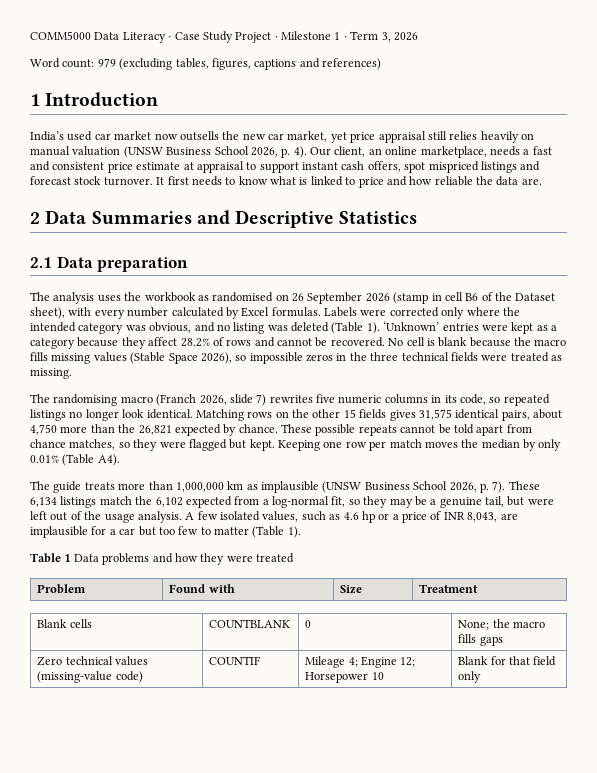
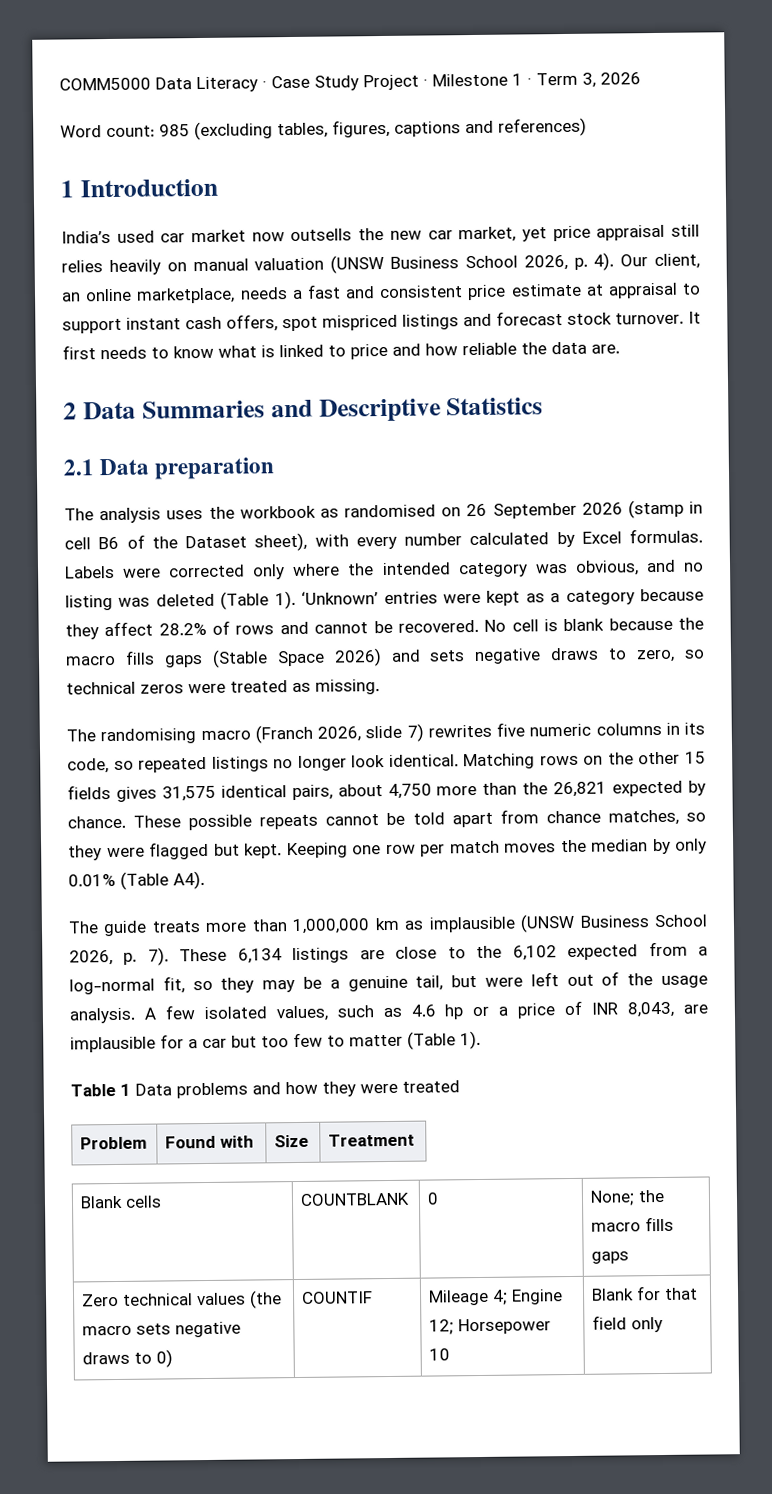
- Word count: 979 (excluding tables, figures, captions and references)
+ Word count: 985 (excluding tables, figures, captions and references)
- No cell is blank because the macro fills missing values (Stable Space 2026), so impossible zeros in the three technical fields were treated as missing.
+ No cell is blank because the macro fills gaps (Stable Space 2026) and sets negative draws to zero, so technical zeros were treated as missing.
- These 6,134 listings match the 6,102 expected from a log-normal fit, so they may be a genuine tail, but were left out of the usage analysis.
+ These 6,134 listings are close to the 6,102 expected from a log-normal fit, so they may be a genuine tail, but were left out of the usage analysis.
- Zero technical values (missing-value code) | COUNTIF | Mileage 4; Engine 12; Horsepower 10 | Blank for that field only
+ Zero technical values (the macro sets negative draws to 0) | COUNTIF | Mileage 4; Engine 12; Horsepower 10 | Blank for that field only

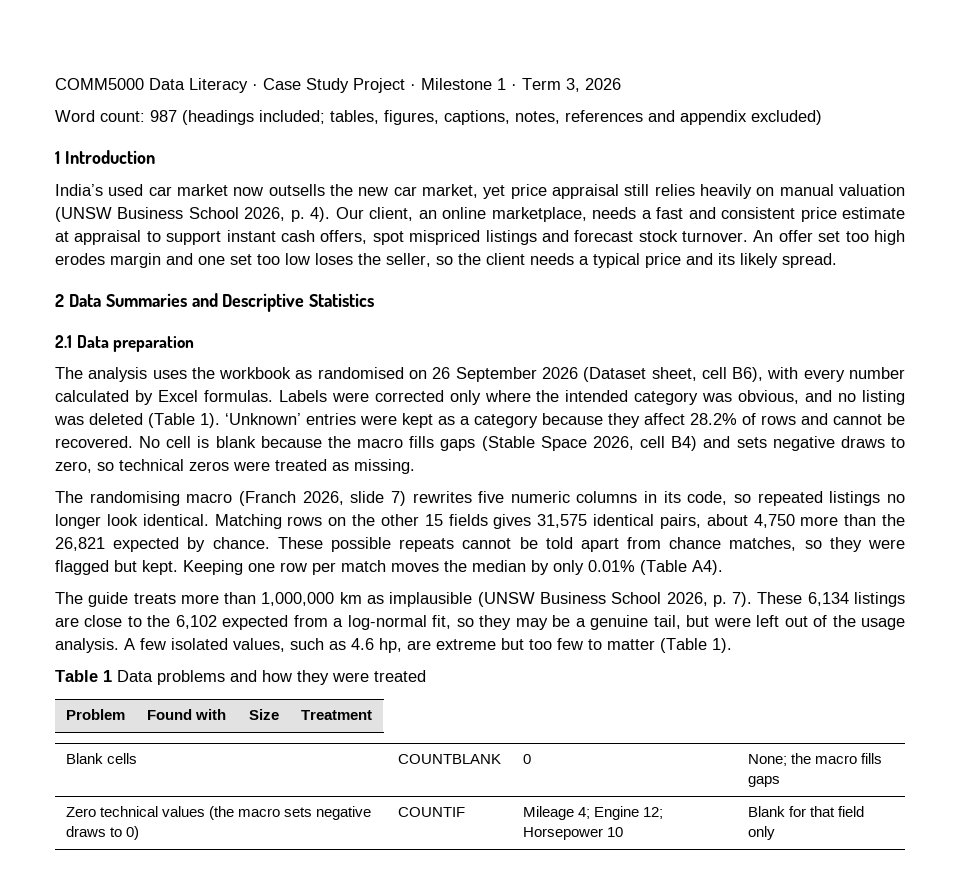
- Word count: 985 (excluding tables, figures, captions and references)
+ Word count: 987 (headings included; tables, figures, captions, notes, references and appendix excluded)
- It first needs to know what is linked to price and how reliable the data are.
+ An offer set too high erodes margin and one set too low loses the seller, so the client needs a typical price and its likely spread.
- The analysis uses the workbook as randomised on 26 September 2026 (stamp in cell B6 of the Dataset sheet), with every number calculated by Excel formulas.
+ The analysis uses the workbook as randomised on 26 September 2026 (Dataset sheet, cell B6), with every number calculated by Excel formulas.
- No cell is blank because the macro fills gaps (Stable Space 2026) and sets negative draws to zero, so technical zeros were treated as missing.
+ No cell is blank because the macro fills gaps (Stable Space 2026, cell B4) and sets negative draws to zero, so technical zeros were treated as missing.
- A few isolated values, such as 4.6 hp or a price of INR 8,043, are implausible for a car but too few to matter (Table 1).
+ A few isolated values, such as 4.6 hp, are extreme but too few to matter (Table 1).

